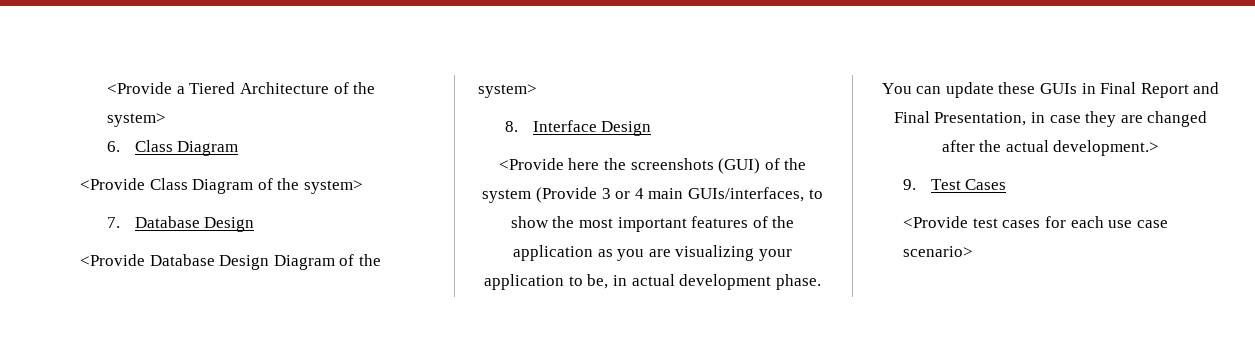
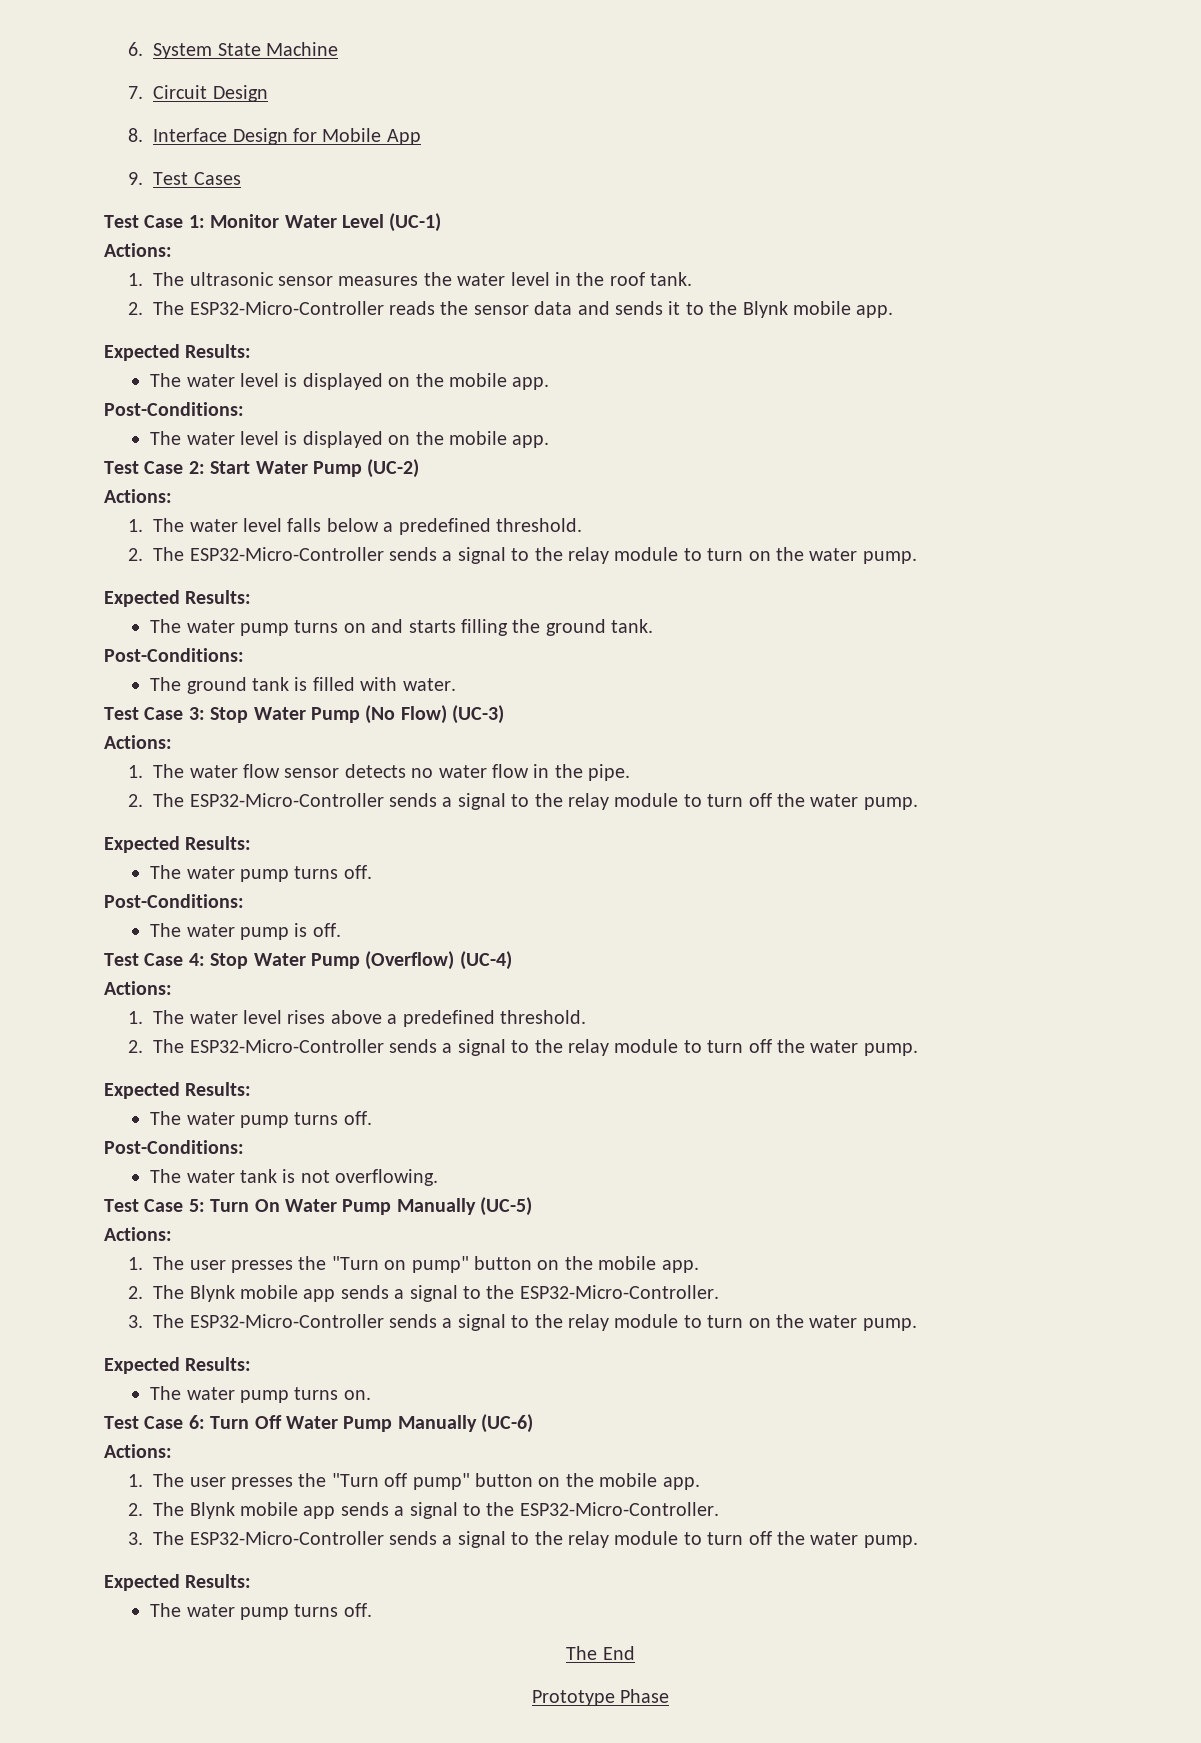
- <Provide a Tiered Architecture of the system>
- 6. Class Diagram
- <Provide Class Diagram of the system>
- 7. Database Design
- <Provide Database Design Diagram of the system>
- 8. Interface Design
- <Provide here the screenshots (GUI) of the system (Provide 3 or 4 main GUIs/interfaces, to show the most important features of the application as you are visualizing your application to be, in actual development phase. You can update these GUIs in Final Report and Final Presentation, in case they are changed after the actual development.>
+ 6. System State Machine
+ 7. Circuit Design
+ 8. Interface Design for Mobile App
  9. Test Cases
- <Provide test cases for each use case scenario>
+ Test Case 1: Monitor Water Level (UC-1)
+ Actions:
+ 1. The ultrasonic sensor measures the water level in the roof tank.
+ 2. The ESP32-Micro-Controller reads the sensor data and sends it to the Blynk mobile app.
+ Expected Results:
+ The water level is displayed on the mobile app.
+ Post-Conditions:
+ The water level is displayed on the mobile app.
+ Test Case 2: Start Water Pump (UC-2)
+ Actions:
+ 1. The water level falls below a predefined threshold.
+ 2. The ESP32-Micro-Controller sends a signal to the relay module to turn on the water pump.
+ Expected Results:
+ The water pump turns on and starts filling the ground tank.
+ Post-Conditions:
+ The ground tank is filled with water.
+ Test Case 3: Stop Water Pump (No Flow) (UC-3)
+ Actions:
+ 1. The water flow sensor detects no water flow in the pipe.
+ 2. The ESP32-Micro-Controller sends a signal to the relay module to turn off the water pump.
+ Expected Results:
+ The water pump turns off.
+ Post-Conditions:
+ The water pump is off.
+ Test Case 4: Stop Water Pump (Overflow) (UC-4)
+ Actions:
+ 1. The water level rises above a predefined threshold.
+ 2. The ESP32-Micro-Controller sends a signal to the relay module to turn off the water pump.
+ Expected Results:
+ The water pump turns off.
+ Post-Conditions:
+ The water tank is not overflowing.
+ Test Case 5: Turn On Water Pump Manually (UC-5)
+ Actions:
+ 1. The user presses the "Turn on pump" button on the mobile app.
+ 2. The Blynk mobile app sends a signal to the ESP32-Micro-Controller.
+ 3. The ESP32-Micro-Controller sends a signal to the relay module to turn on the water pump.
+ Expected Results:
+ The water pump turns on.
+ Test Case 6: Turn Off Water Pump Manually (UC-6)
+ Actions:
+ 1. The user presses the "Turn off pump" button on the mobile app.
+ 2. The Blynk mobile app sends a signal to the ESP32-Micro-Controller.
+ 3. The ESP32-Micro-Controller sends a signal to the relay module to turn off the water pump.
+ Expected Results:
+ The water pump turns off.
+ The End
+ Prototype Phase

